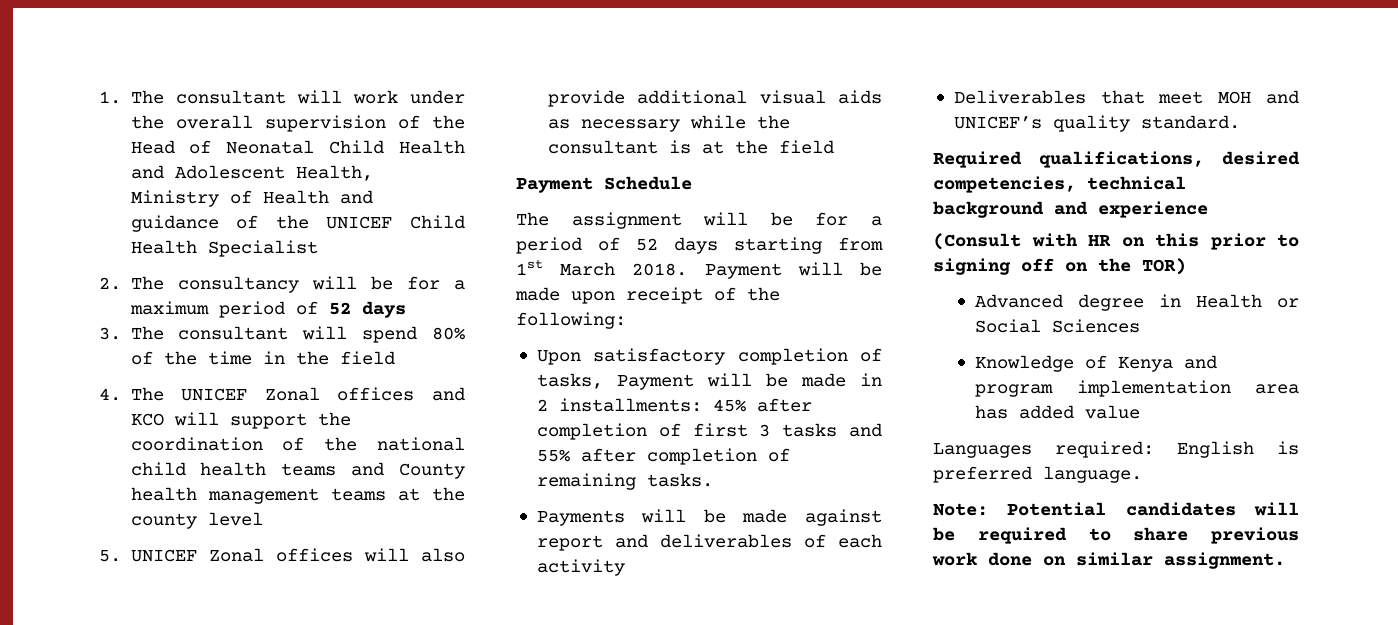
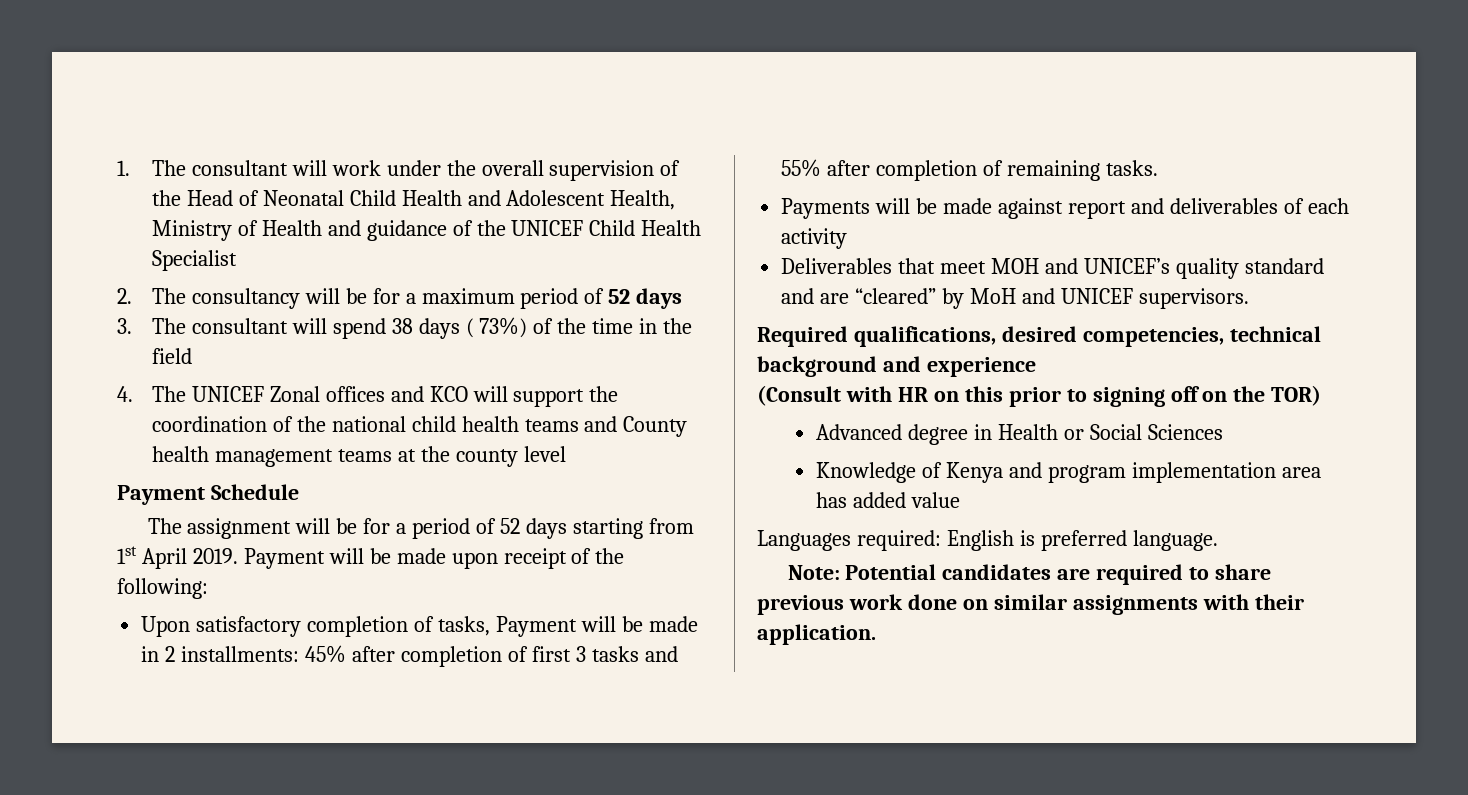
- 3. The consultant will spend 80% of the time in the field
+ 3. The consultant will spend 38 days ( 73%) of the time in the field
- 5. UNICEF Zonal offices will also provide additional visual aids as necessary while the consultant is at the field
- The assignment will be for a period of 52 days starting from 1st March 2018.
+ The assignment will be for a period of 52 days starting from 1st April 2019.
- Deliverables that meet MOH and UNICEF’s quality standard.
+ Deliverables that meet MOH and UNICEF’s quality standard and are “cleared” by MoH and UNICEF supervisors.
- Note: Potential candidates will be required to share previous work done on similar assignment.
+ Note: Potential candidates are required to share previous work done on similar assignments with their application.

